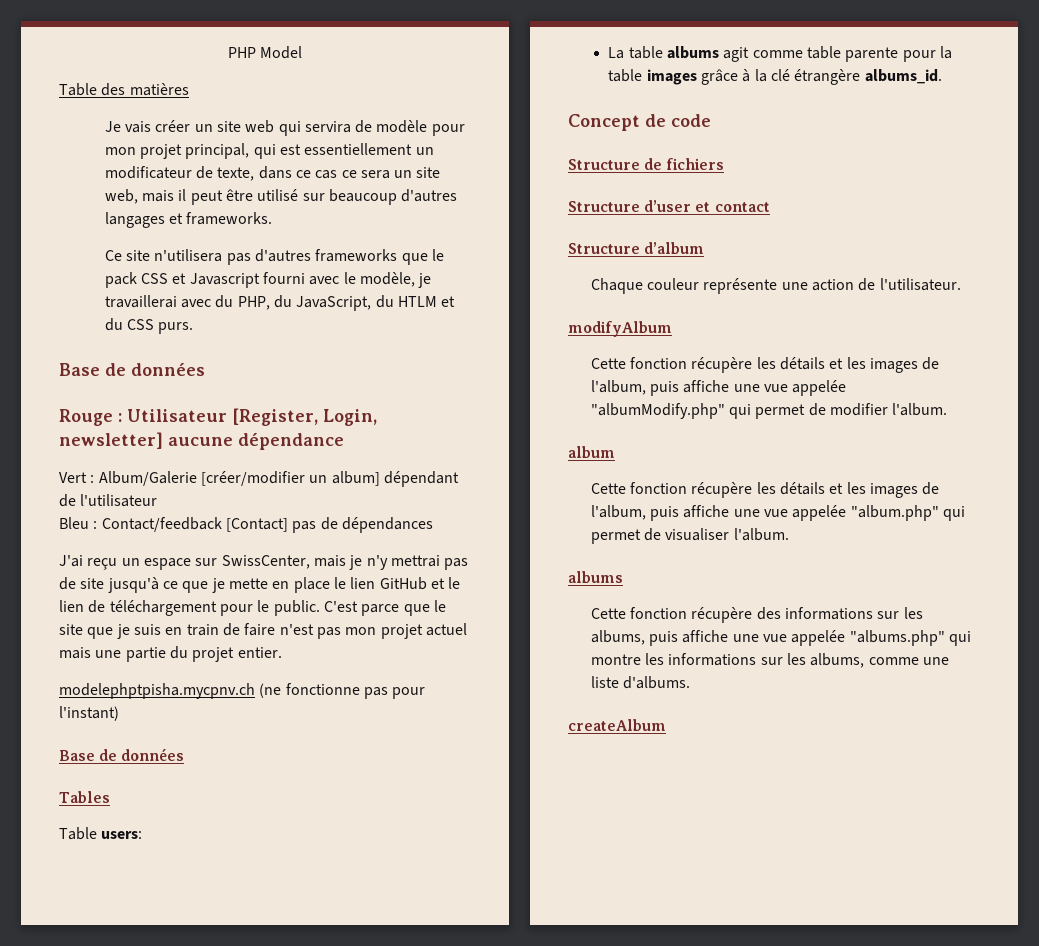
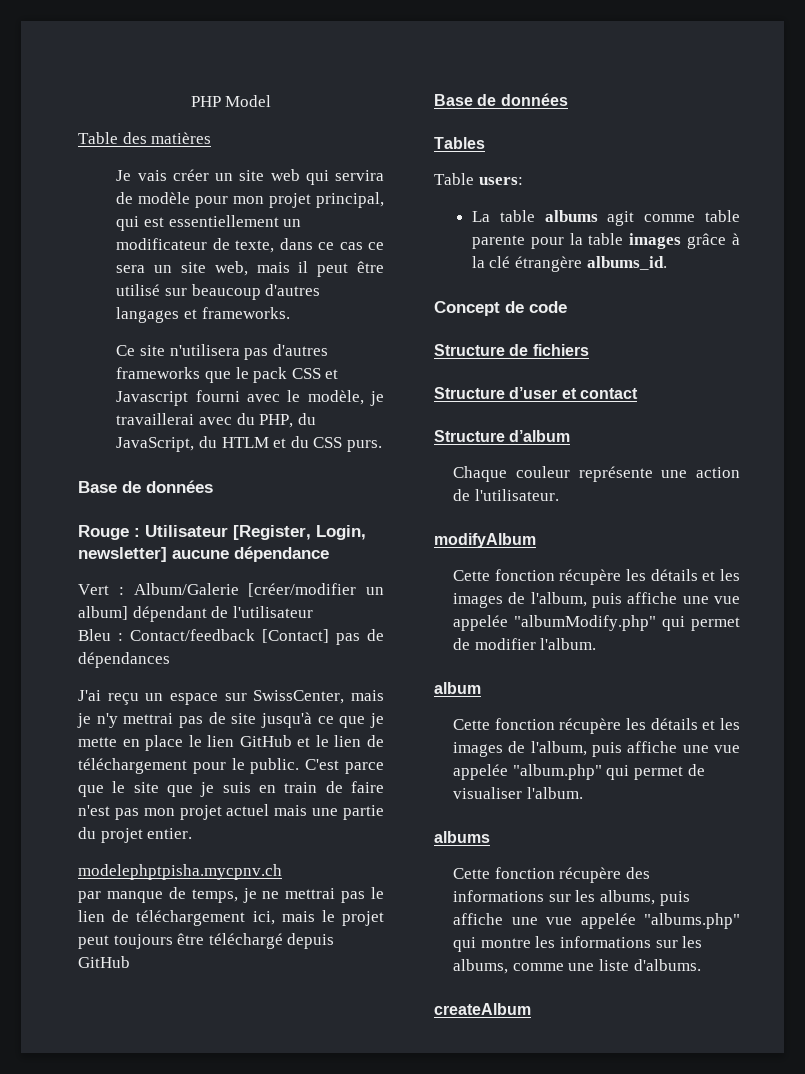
- modelephptpisha.mycpnv.ch (ne fonctionne pas pour l'instant)
+ modelephptpisha.mycpnv.ch
+ par manque de temps, je ne mettrai pas le lien de téléchargement ici, mais le projet peut toujours être téléchargé depuis GitHub

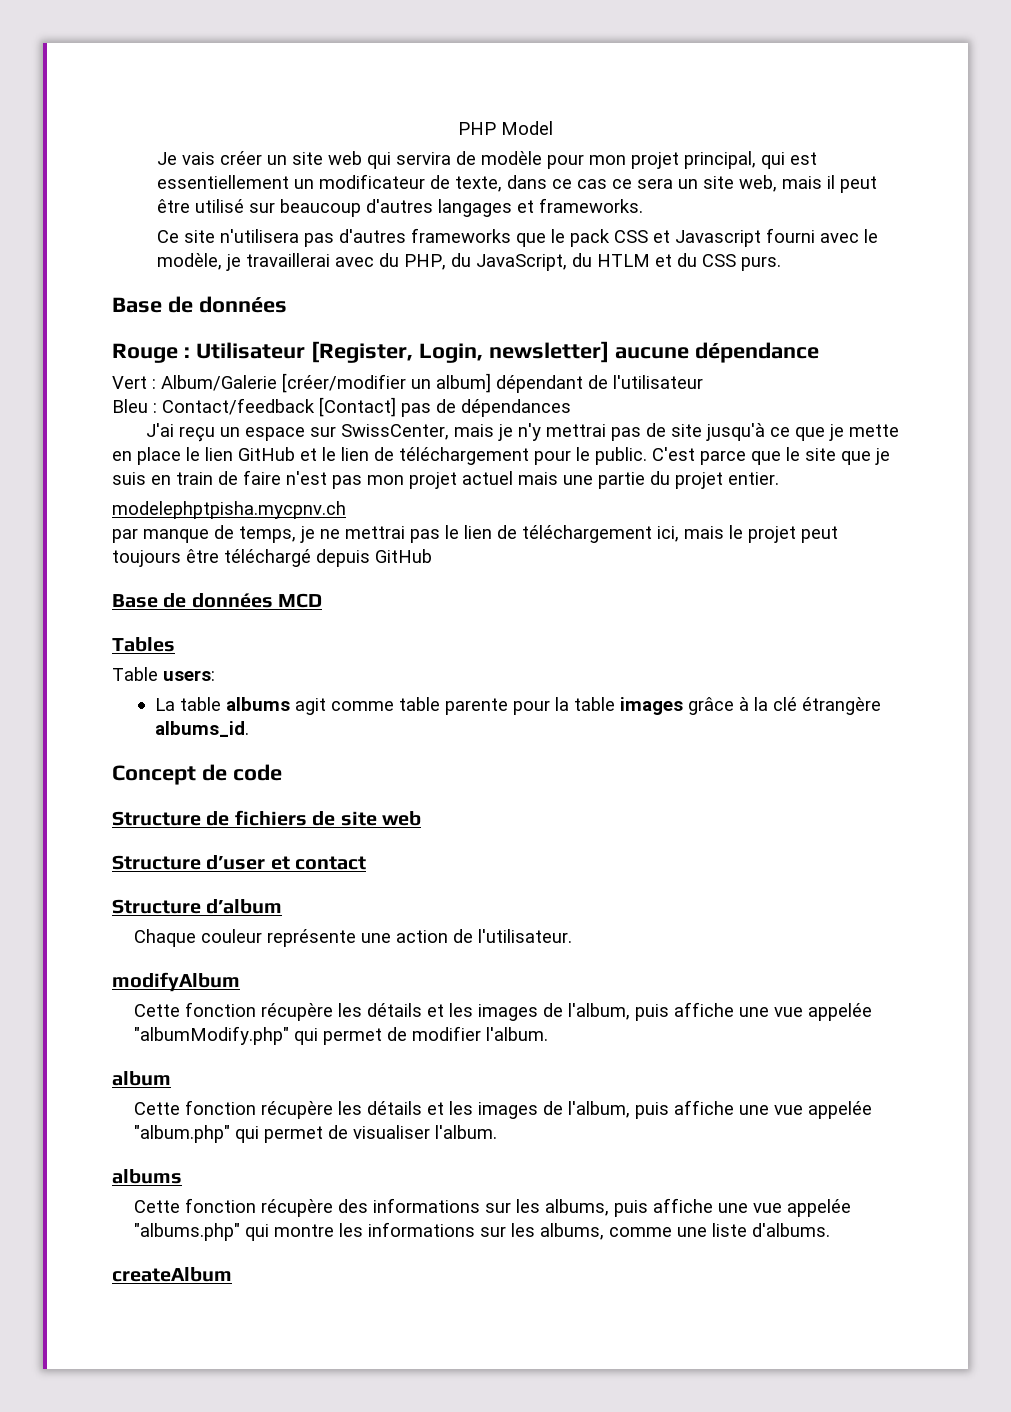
- Table des matières
  par manque de temps, je ne mettrai pas le lien de téléchargement ici, mais le projet peut toujours être téléchargé depuis GitHub
- Base de données
+ Base de données MCD
- Structure de fichiers
+ Structure de fichiers de site web

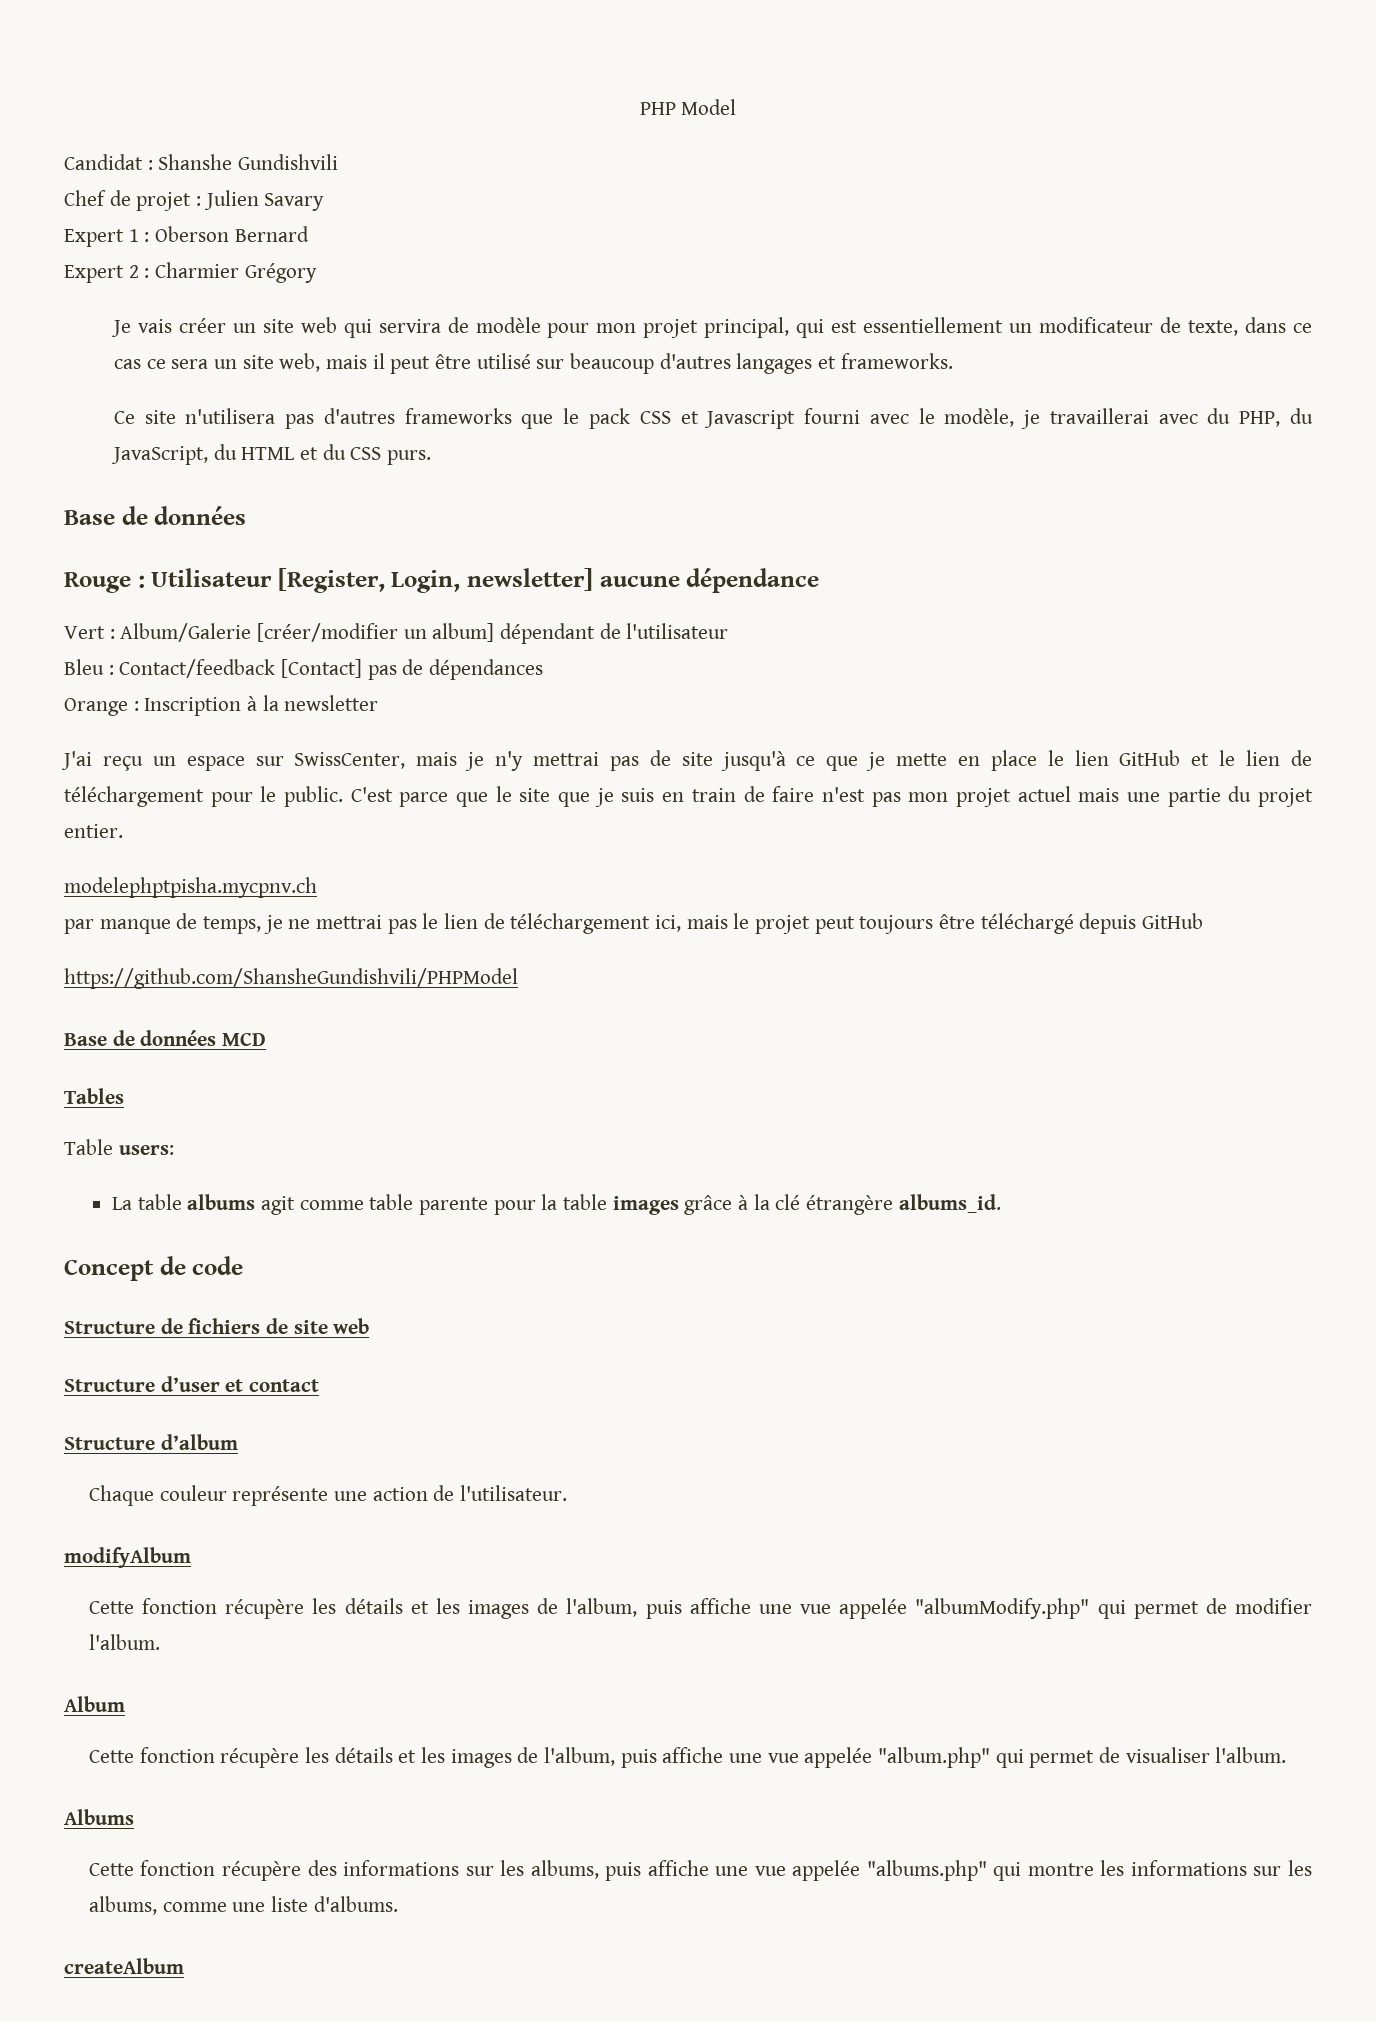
+ Candidat : Shanshe Gundishvili
+ Chef de projet : Julien Savary
+ Expert 1 : Oberson Bernard
+ Expert 2 : Charmier Grégory
- Ce site n'utilisera pas d'autres frameworks que le pack CSS et Javascript fourni avec le modèle, je travaillerai avec du PHP, du JavaScript, du HTLM et du CSS purs.
+ Ce site n'utilisera pas d'autres frameworks que le pack CSS et Javascript fourni avec le modèle, je travaillerai avec du PHP, du JavaScript, du HTML et du CSS purs.
+ Orange : Inscription à la newsletter
+ https://github.com/ShansheGundishvili/PHPModel
- album
+ Album
  Cette fonction récupère les détails et les images de l'album, puis affiche une vue appelée "album.php" qui permet de visualiser l'album.
- albums
+ Albums

